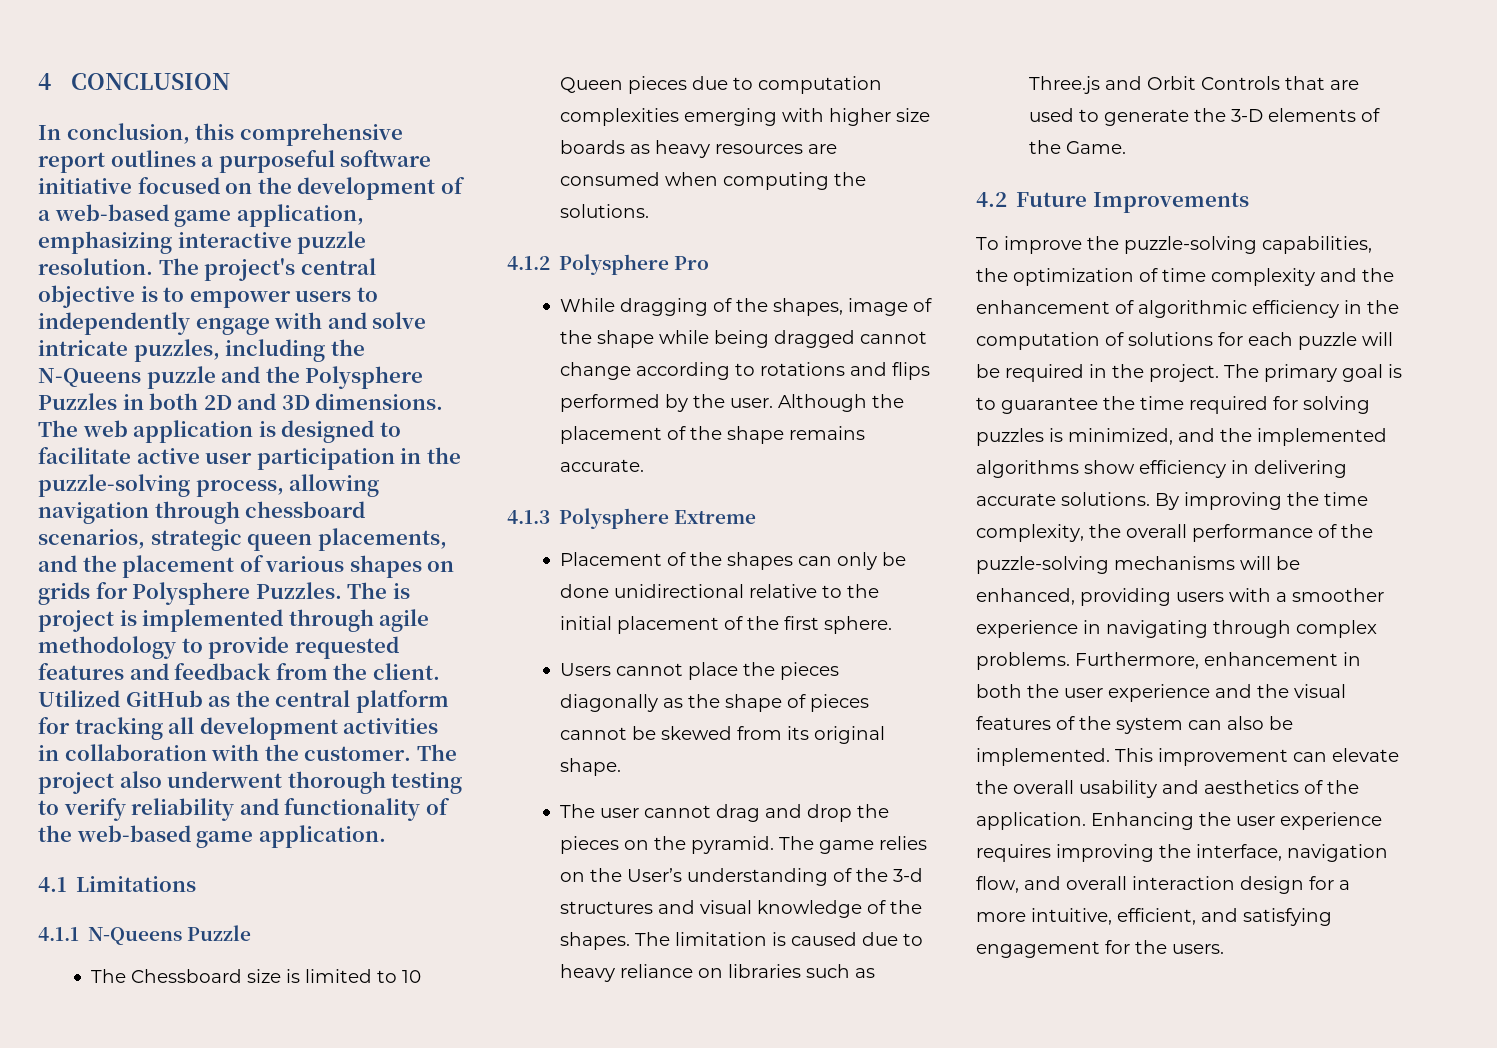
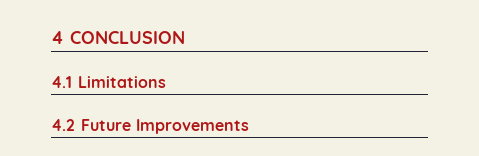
- In conclusion, this comprehensive report outlines a purposeful software initiative focused on the development of a web-based game application, emphasizing interactive puzzle resolution. The project's central objective is to empower users to independently engage with and solve intricate puzzles, including the N-Queens puzzle and the Polysphere Puzzles in both 2D and 3D dimensions. The web application is designed to facilitate active user participation in the puzzle-solving process, allowing navigation through chessboard scenarios, strategic queen placements, and the placement of various shapes on grids for Polysphere Puzzles. The is project is implemented through agile methodology to provide requested features and feedback from the client. Utilized GitHub as the central platform for tracking all development activities in collaboration with the customer. The project also underwent thorough testing to verify reliability and functionality of the web-based game application.
  4.1 Limitations
- 4.1.1 N-Queens Puzzle
- The Chessboard size is limited to 10 Queen pieces due to computation complexities emerging with higher size boards as heavy resources are consumed when computing the solutions.
- 4.1.2 Polysphere Pro
- While dragging of the shapes, image of the shape while being dragged cannot change according to rotations and flips performed by the user. Although the placement of the shape remains accurate.
- 4.1.3 Polysphere Extreme
- Placement of the shapes can only be done unidirectional relative to the initial placement of the first sphere.
- Users cannot place the pieces diagonally as the shape of pieces cannot be skewed from its original shape.
- The user cannot drag and drop the pieces on the pyramid. The game relies on the User’s understanding of the 3-d structures and visual knowledge of the shapes. The limitation is caused due to heavy reliance on libraries such as Three.js and Orbit Controls that are used to generate the 3-D elements of the Game.
  4.2 Future Improvements
- To improve the puzzle-solving capabilities, the optimization of time complexity and the enhancement of algorithmic efficiency in the computation of solutions for each puzzle will be required in the project. The primary goal is to guarantee the time required for solving puzzles is minimized, and the implemented algorithms show efficiency in delivering accurate solutions. By improving the time complexity, the overall performance of the puzzle-solving mechanisms will be enhanced, providing users with a smoother experience in navigating through complex problems. Furthermore, enhancement in both the user experience and the visual features of the system can also be implemented. This improvement can elevate the overall usability and aesthetics of the application. Enhancing the user experience requires improving the interface, navigation flow, and overall interaction design for a more intuitive, efficient, and satisfying engagement for the users.

